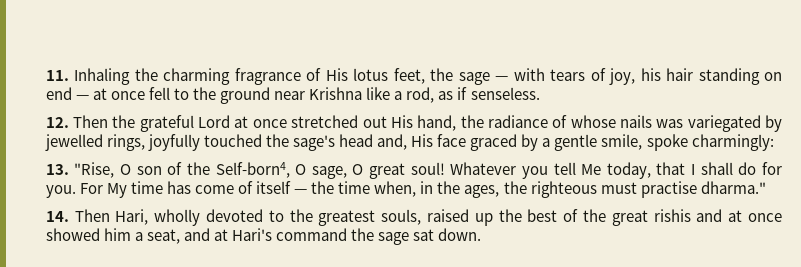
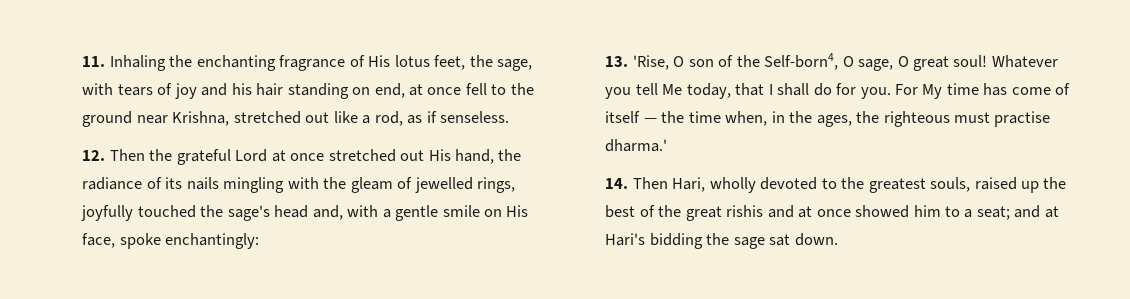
- 11. Inhaling the charming fragrance of His lotus feet, the sage — with tears of joy, his hair standing on end — at once fell to the ground near Krishna like a rod, as if senseless.
+ 11. Inhaling the enchanting fragrance of His lotus feet, the sage, with tears of joy and his hair standing on end, at once fell to the ground near Krishna, stretched out like a rod, as if senseless.
- 12. Then the grateful Lord at once stretched out His hand, the radiance of whose nails was variegated by jewelled rings, joyfully touched the sage's head and, His face graced by a gentle smile, spoke charmingly:
+ 12. Then the grateful Lord at once stretched out His hand, the radiance of its nails mingling with the gleam of jewelled rings, joyfully touched the sage's head and, with a gentle smile on His face, spoke enchantingly:
- 13. "Rise, O son of the Self-born4, O sage, O great soul!
+ 13. 'Rise, O son of the Self-born4, O sage, O great soul!
- For My time has come of itself — the time when, in the ages, the righteous must practise dharma."
+ For My time has come of itself — the time when, in the ages, the righteous must practise dharma.'
- 14. Then Hari, wholly devoted to the greatest souls, raised up the best of the great rishis and at once showed him a seat, and at Hari's command the sage sat down.
+ 14. Then Hari, wholly devoted to the greatest souls, raised up the best of the great rishis and at once showed him to a seat; and at Hari's bidding the sage sat down.

